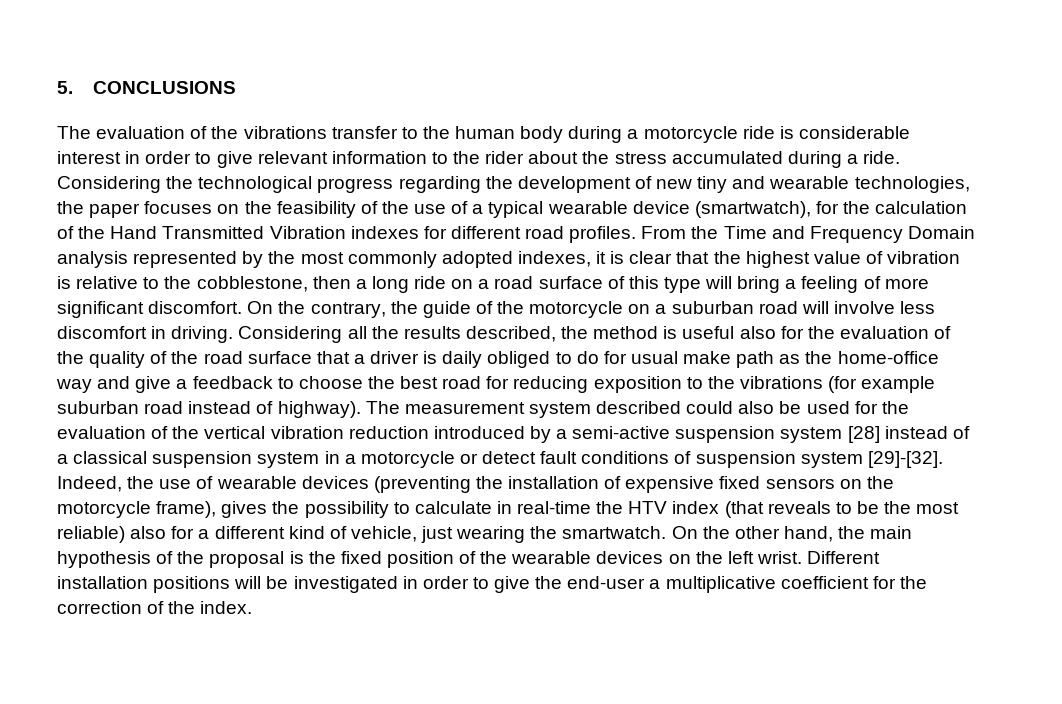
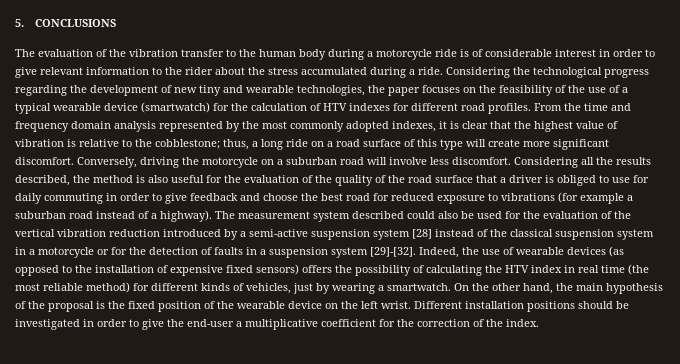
- The evaluation of the vibrations transfer to the human body during a motorcycle ride is considerable interest in order to give relevant information to the rider about the stress accumulated during a ride.
+ The evaluation of the vibration transfer to the human body during a motorcycle ride is of considerable interest in order to give relevant information to the rider about the stress accumulated during a ride.
- Considering the technological progress regarding the development of new tiny and wearable technologies, the paper focuses on the feasibility of the use of a typical wearable device (smartwatch), for the calculation of the Hand Transmitted Vibration indexes for different road profiles.
+ Considering the technological progress regarding the development of new tiny and wearable technologies, the paper focuses on the feasibility of the use of a typical wearable device (smartwatch) for the calculation of HTV indexes for different road profiles.
- From the Time and Frequency Domain analysis represented by the most commonly adopted indexes, it is clear that the highest value of vibration is relative to the cobblestone, then a long ride on a road surface of this type will bring a feeling of more significant discomfort. On the contrary, the guide of the motorcycle on a suburban road will involve less discomfort in driving.
+ From the time and frequency domain analysis represented by the most commonly adopted indexes, it is clear that the highest value of vibration is relative to the cobblestone; thus, a long ride on a road surface of this type will create more significant discomfort. Conversely, driving the motorcycle on a suburban road will involve less discomfort.
- Considering all the results described, the method is useful also for the evaluation of the quality of the road surface that a driver is daily obliged to do for usual make path as the home-office way and give a feedback to choose the best road for reducing exposition to the vibrations (for example suburban road instead of highway).
+ Considering all the results described, the method is also useful for the evaluation of the quality of the road surface that a driver is obliged to use for daily commuting in order to give feedback and choose the best road for reduced exposure to vibrations (for example a suburban road instead of a highway).
- The measurement system described could also be used for the evaluation of the vertical vibration reduction introduced by a semi-active suspension system [28] instead of a classical suspension system in a motorcycle or detect fault conditions of suspension system [29]-[32].
+ The measurement system described could also be used for the evaluation of the vertical vibration reduction introduced by a semi-active suspension system [28] instead of the classical suspension system in a motorcycle or for the detection of faults in a suspension system [29]-[32].
- Indeed, the use of wearable devices (preventing the installation of expensive fixed sensors on the motorcycle frame), gives the possibility to calculate in real-time the HTV index (that reveals to be the most reliable) also for a different kind of vehicle, just wearing the smartwatch.
+ Indeed, the use of wearable devices (as opposed to the installation of expensive fixed sensors) offers the possibility of calculating the HTV index in real time (the most reliable method) for different kinds of vehicles, just by wearing a smartwatch.
- On the other hand, the main hypothesis of the proposal is the fixed position of the wearable devices on the left wrist.
+ On the other hand, the main hypothesis of the proposal is the fixed position of the wearable device on the left wrist.
- Different installation positions will be investigated in order to give the end-user a multiplicative coefficient for the correction of the index.
+ Different installation positions should be investigated in order to give the end-user a multiplicative coefficient for the correction of the index.

